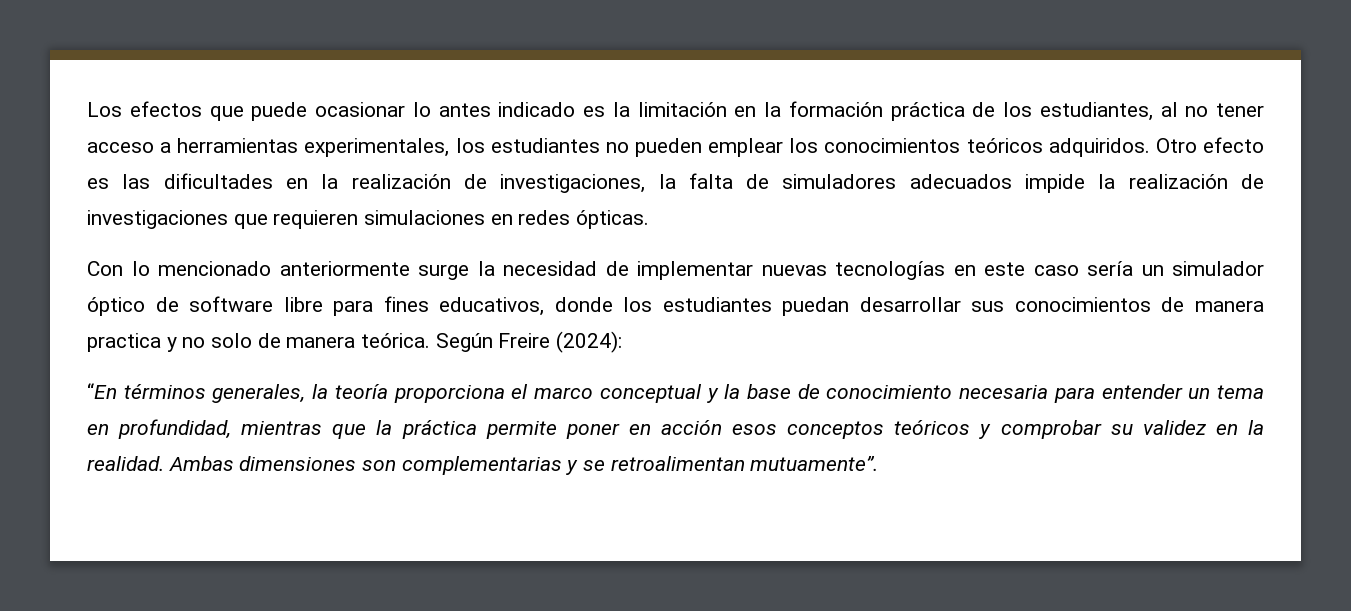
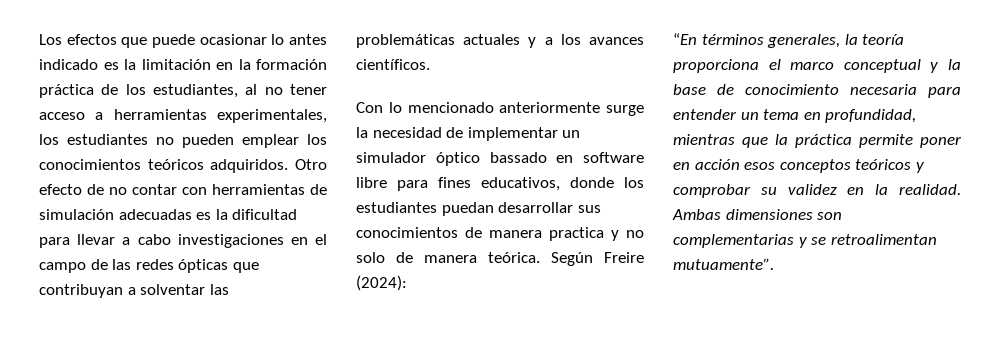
- Otro efecto es las dificultades en la realización de investigaciones, la falta de simuladores adecuados impide la realización de investigaciones que requieren simulaciones en redes ópticas.
+ Otro efecto de no contar con herramientas de simulación adecuadas es la dificultad para llevar a cabo investigaciones en el campo de las redes ópticas que contribuyan a solventar las problemáticas actuales y a los avances científicos.
- Con lo mencionado anteriormente surge la necesidad de implementar nuevas tecnologías en este caso sería un simulador óptico de software libre para fines educativos, donde los estudiantes puedan desarrollar sus conocimientos de manera practica y no solo de manera teórica.
+ Con lo mencionado anteriormente surge la necesidad de implementar un simulador óptico bassado en software libre para fines educativos, donde los estudiantes puedan desarrollar sus conocimientos de manera practica y no solo de manera teórica.

